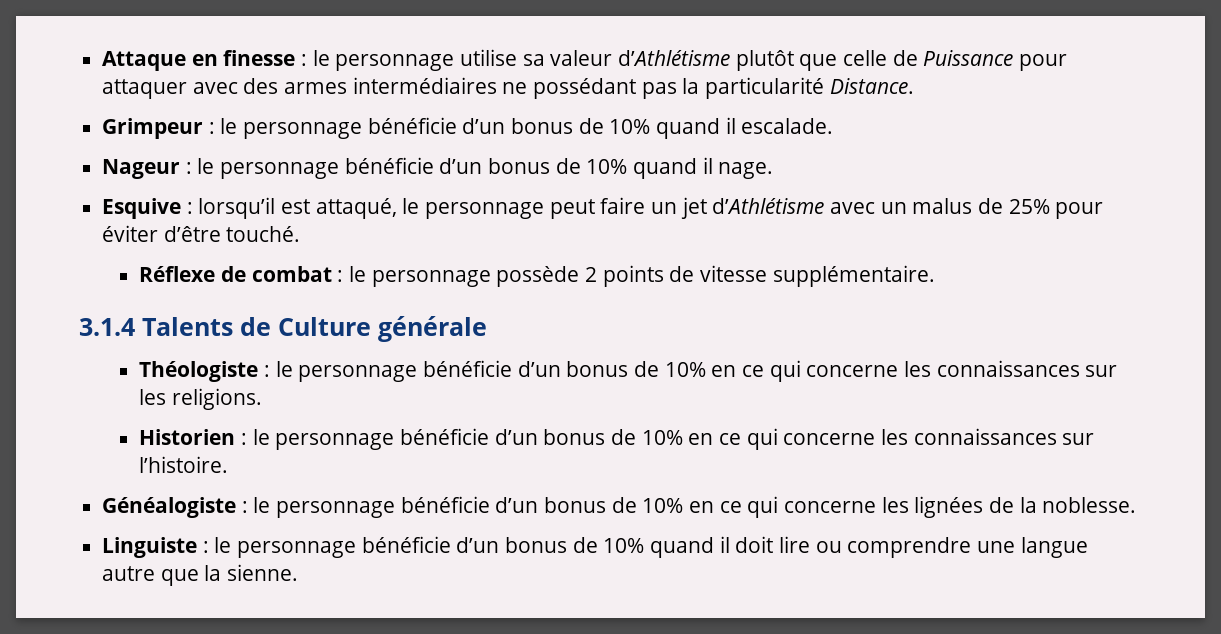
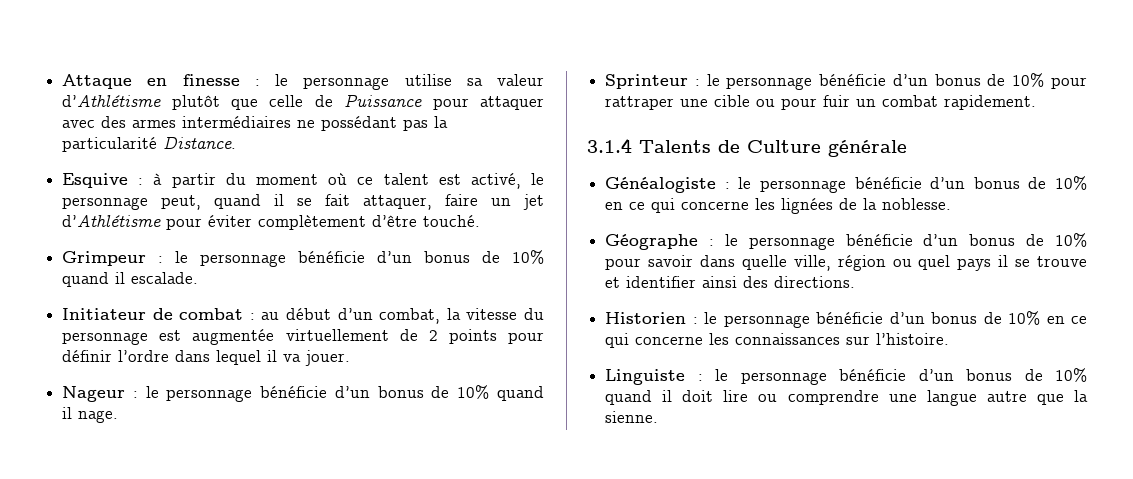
+ Esquive : à partir du moment où ce talent est activé, le personnage peut, quand il se fait attaquer, faire un jet d’Athlétisme pour éviter complètement d’être touché.
+ Initiateur de combat : au début d’un combat, la vitesse du personnage est augmentée virtuellement de 2 points pour définir l’ordre dans lequel il va jouer.
- Esquive : lorsqu’il est attaqué, le personnage peut faire un jet d’Athlétisme avec un malus de 25% pour éviter d’être touché.
- Réflexe de combat : le personnage possède 2 points de vitesse supplémentaire.
+ Sprinteur : le personnage bénéficie d’un bonus de 10% pour rattraper une cible ou pour fuir un combat rapidement.
  3.1.4 Talents de Culture générale
- Théologiste : le personnage bénéficie d’un bonus de 10% en ce qui concerne les connaissances sur les religions.
- Historien : le personnage bénéficie d’un bonus de 10% en ce qui concerne les connaissances sur l’histoire.
+ Géographe : le personnage bénéficie d’un bonus de 10% pour savoir dans quelle ville, région ou quel pays il se trouve et identifier ainsi des directions.
+ Historien : le personnage bénéficie d’un bonus de 10% en ce qui concerne les connaissances sur l’histoire.

